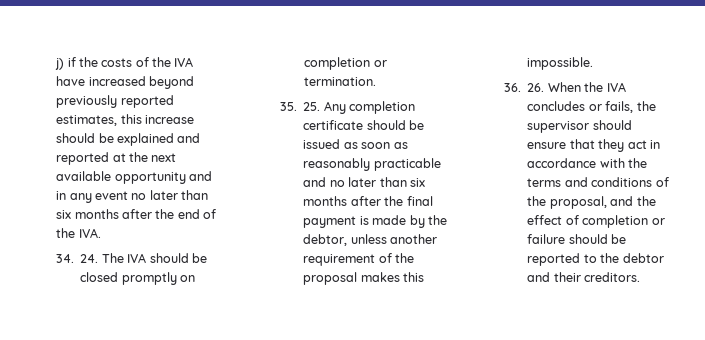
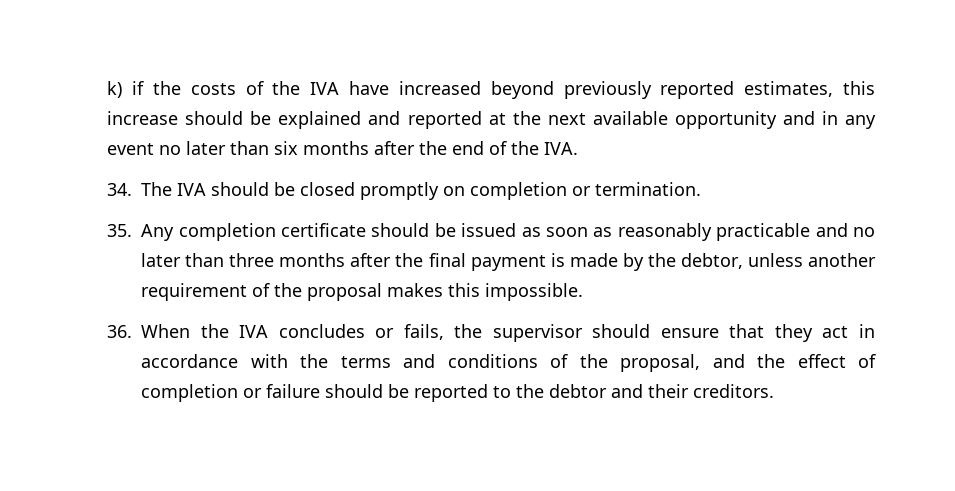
- j) if the costs of the IVA have increased beyond previously reported estimates, this increase should be explained and reported at the next available opportunity and in any event no later than six months after the end of the IVA.
+ k) if the costs of the IVA have increased beyond previously reported estimates, this increase should be explained and reported at the next available opportunity and in any event no later than six months after the end of the IVA.
- 34. 24. The IVA should be closed promptly on completion or termination.
+ 34. The IVA should be closed promptly on completion or termination.
- 35. 25. Any completion certificate should be issued as soon as reasonably practicable and no later than six months after the final payment is made by the debtor, unless another requirement of the proposal makes this impossible.
+ 35. Any completion certificate should be issued as soon as reasonably practicable and no later than three months after the final payment is made by the debtor, unless another requirement of the proposal makes this impossible.
- 36. 26. When the IVA concludes or fails, the supervisor should ensure that they act in accordance with the terms and conditions of the proposal, and the effect of completion or failure should be reported to the debtor and their creditors.
+ 36. When the IVA concludes or fails, the supervisor should ensure that they act in accordance with the terms and conditions of the proposal, and the effect of completion or failure should be reported to the debtor and their creditors.

